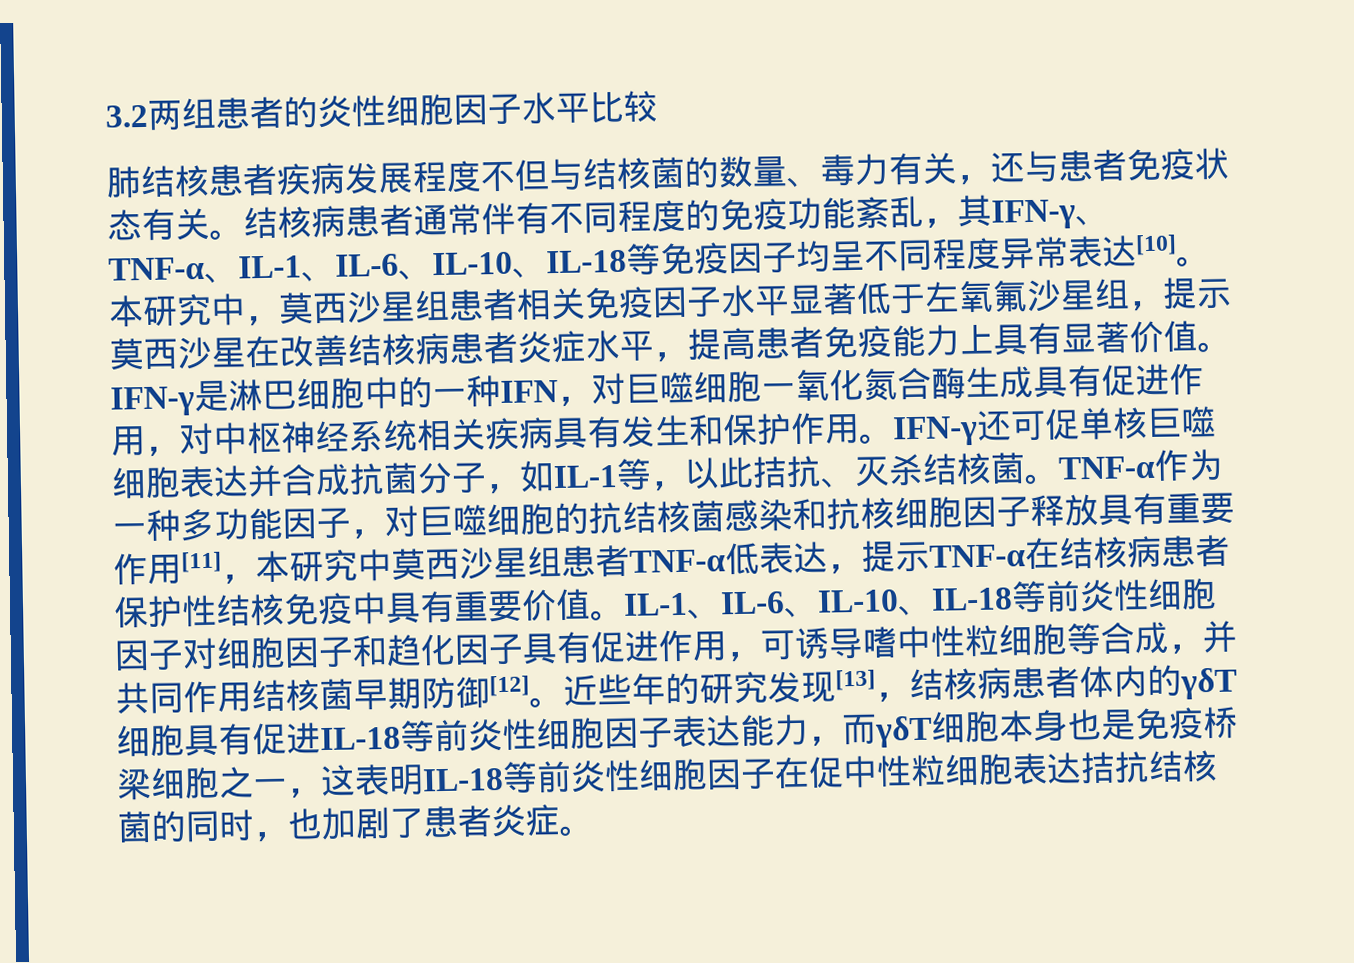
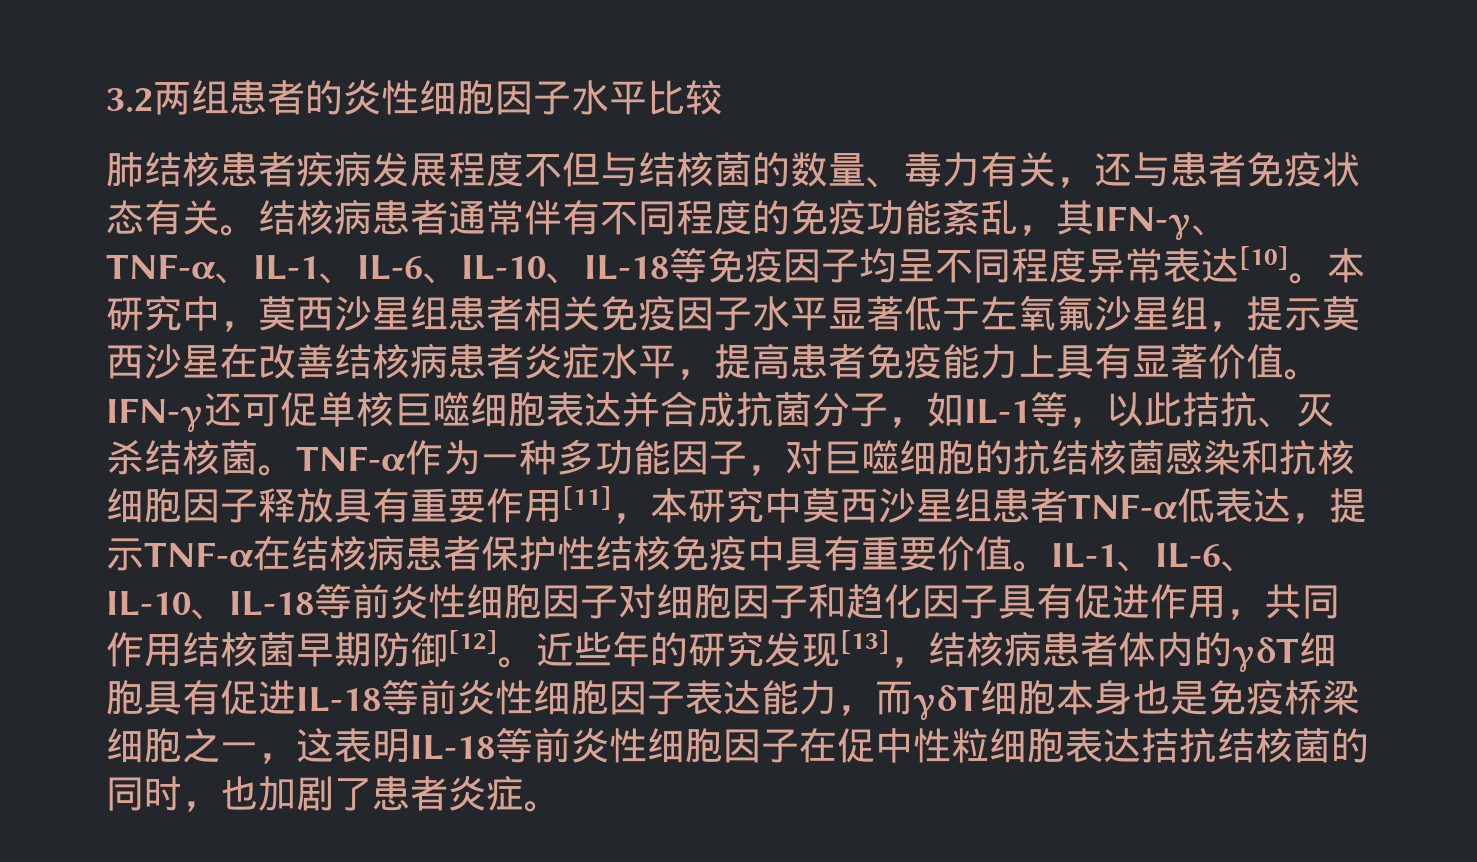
- IFN-γ是淋巴细胞中的一种IFN，对巨噬细胞一氧化氮合酶生成具有促进作用，对中枢神经系统相关疾病具有发生和保护作用。IFN-γ还可促单核巨噬细胞表达并合成抗菌分子，如IL-1等，以此拮抗、灭杀结核菌。
+ IFN-γ还可促单核巨噬细胞表达并合成抗菌分子，如IL-1等，以此拮抗、灭杀结核菌。
- IL-1、IL-6、IL-10、IL-18等前炎性细胞因子对细胞因子和趋化因子具有促进作用，可诱导嗜中性粒细胞等合成，并共同作用结核菌早期防御[12]。
+ IL-1、IL-6、IL-10、IL-18等前炎性细胞因子对细胞因子和趋化因子具有促进作用，共同作用结核菌早期防御[12]。

